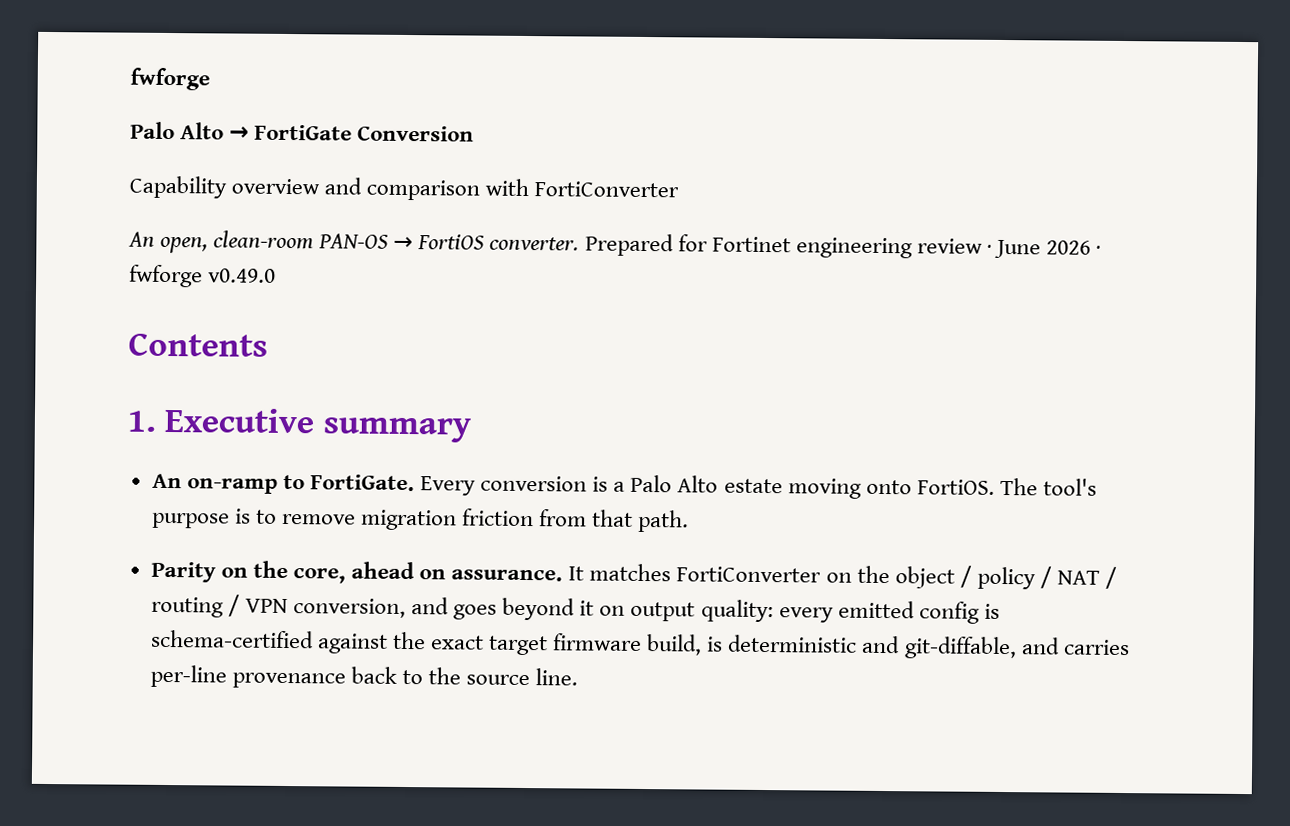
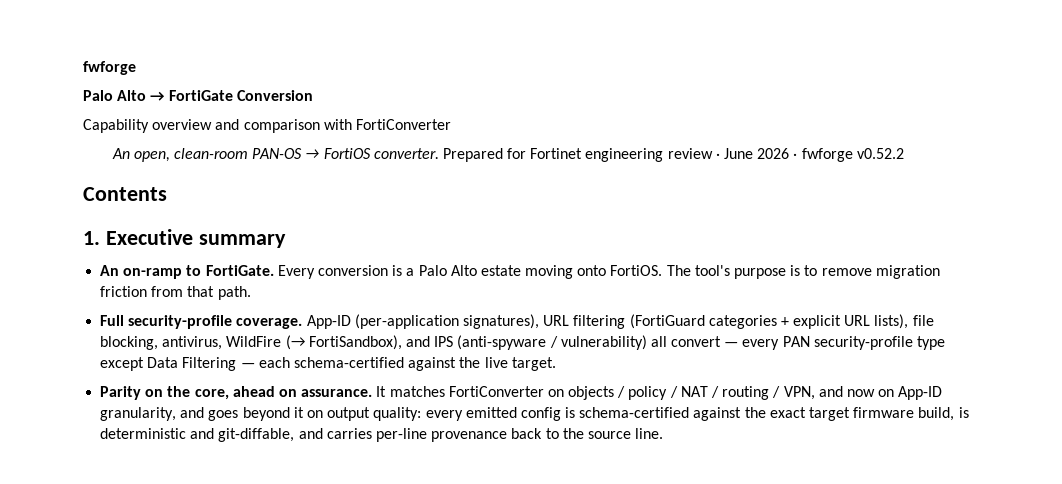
- Prepared for Fortinet engineering review · June 2026 · fwforge v0.49.0
+ Prepared for Fortinet engineering review · June 2026 · fwforge v0.52.2
+ Full security-profile coverage. App-ID (per-application signatures), URL filtering (FortiGuard categories + explicit URL lists), file blocking, antivirus, WildFire (→ FortiSandbox), and IPS (anti-spyware / vulnerability) all convert — every PAN security-profile type except Data Filtering — each schema-certified against the live target.
- It matches FortiConverter on the object / policy / NAT / routing / VPN conversion, and goes beyond it on output quality: every emitted config is schema-certified against the exact target firmware build, is deterministic and git-diffable, and carries per-line provenance back to the source line.
+ It matches FortiConverter on objects / policy / NAT / routing / VPN, and now on App-ID granularity, and goes beyond it on output quality: every emitted config is schema-certified against the exact target firmware build, is deterministic and git-diffable, and carries per-line provenance back to the source line.

